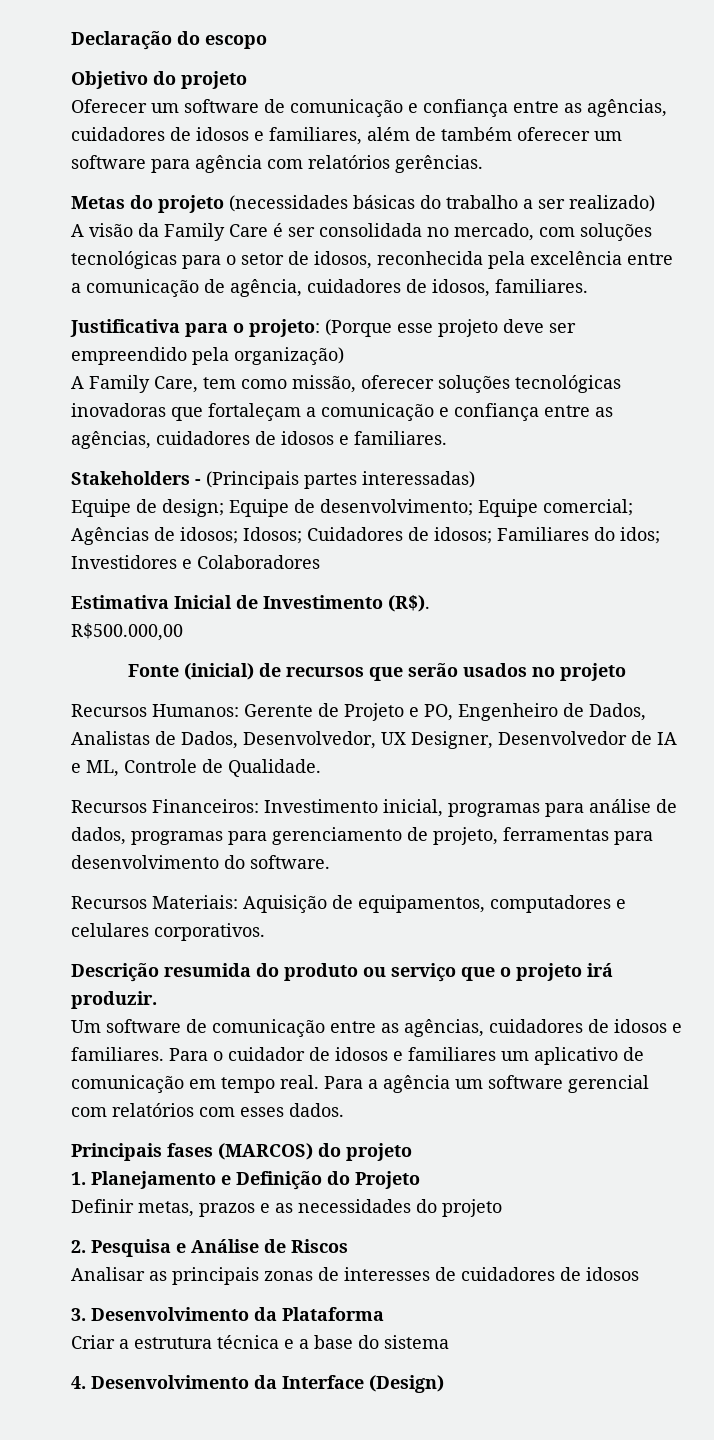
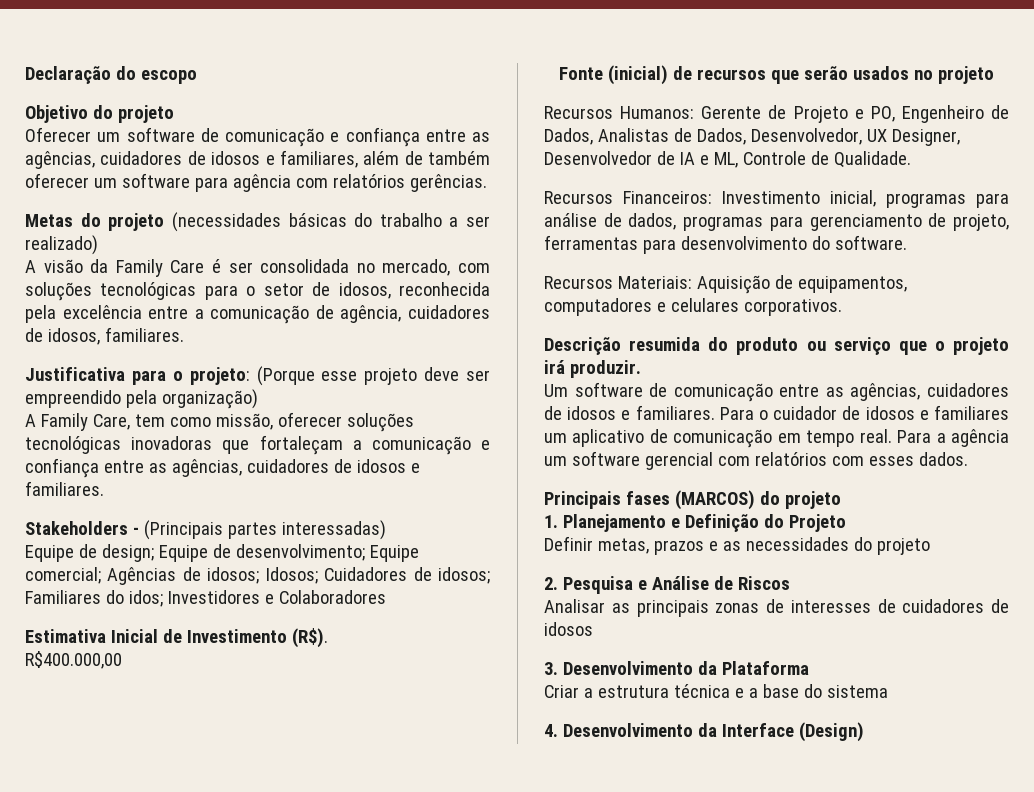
- R$500.000,00
+ R$400.000,00

